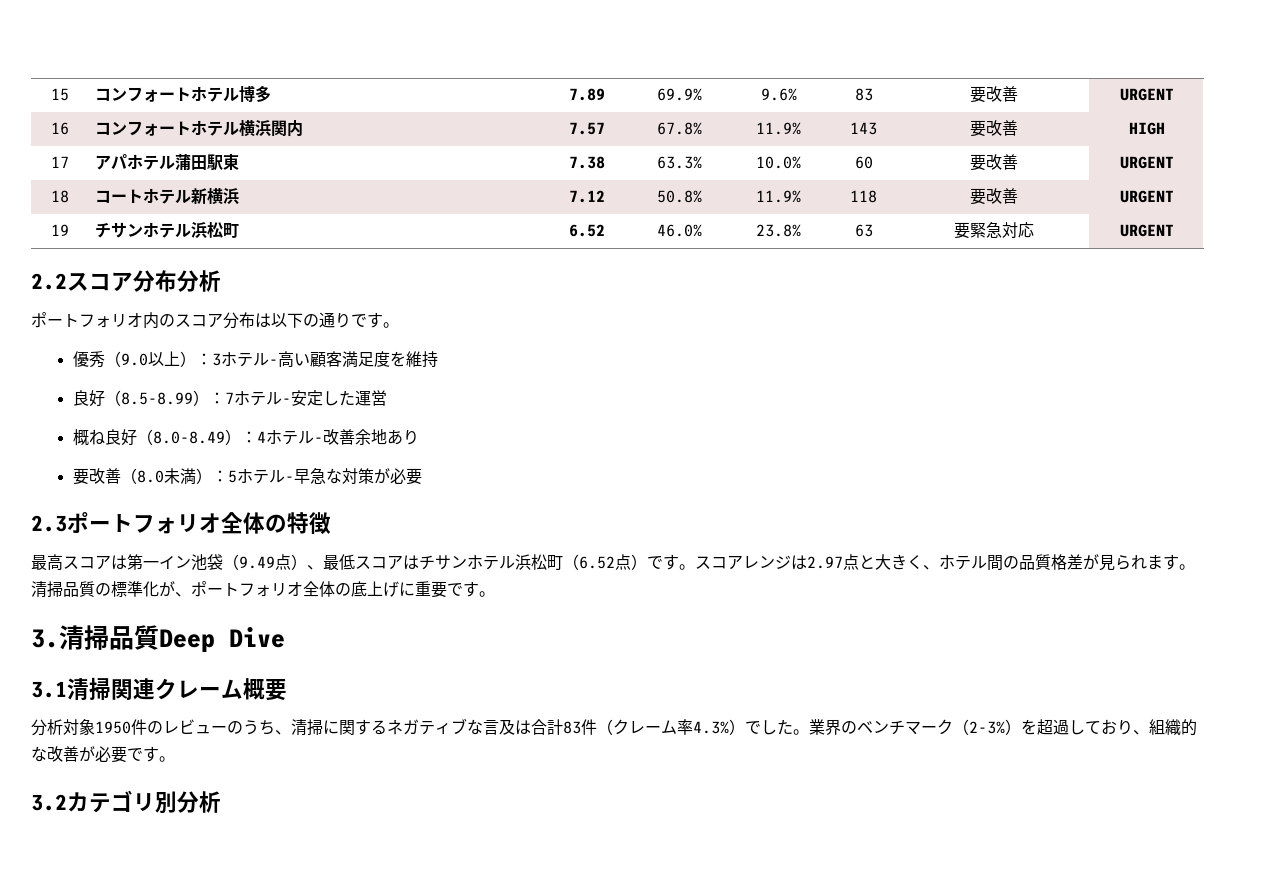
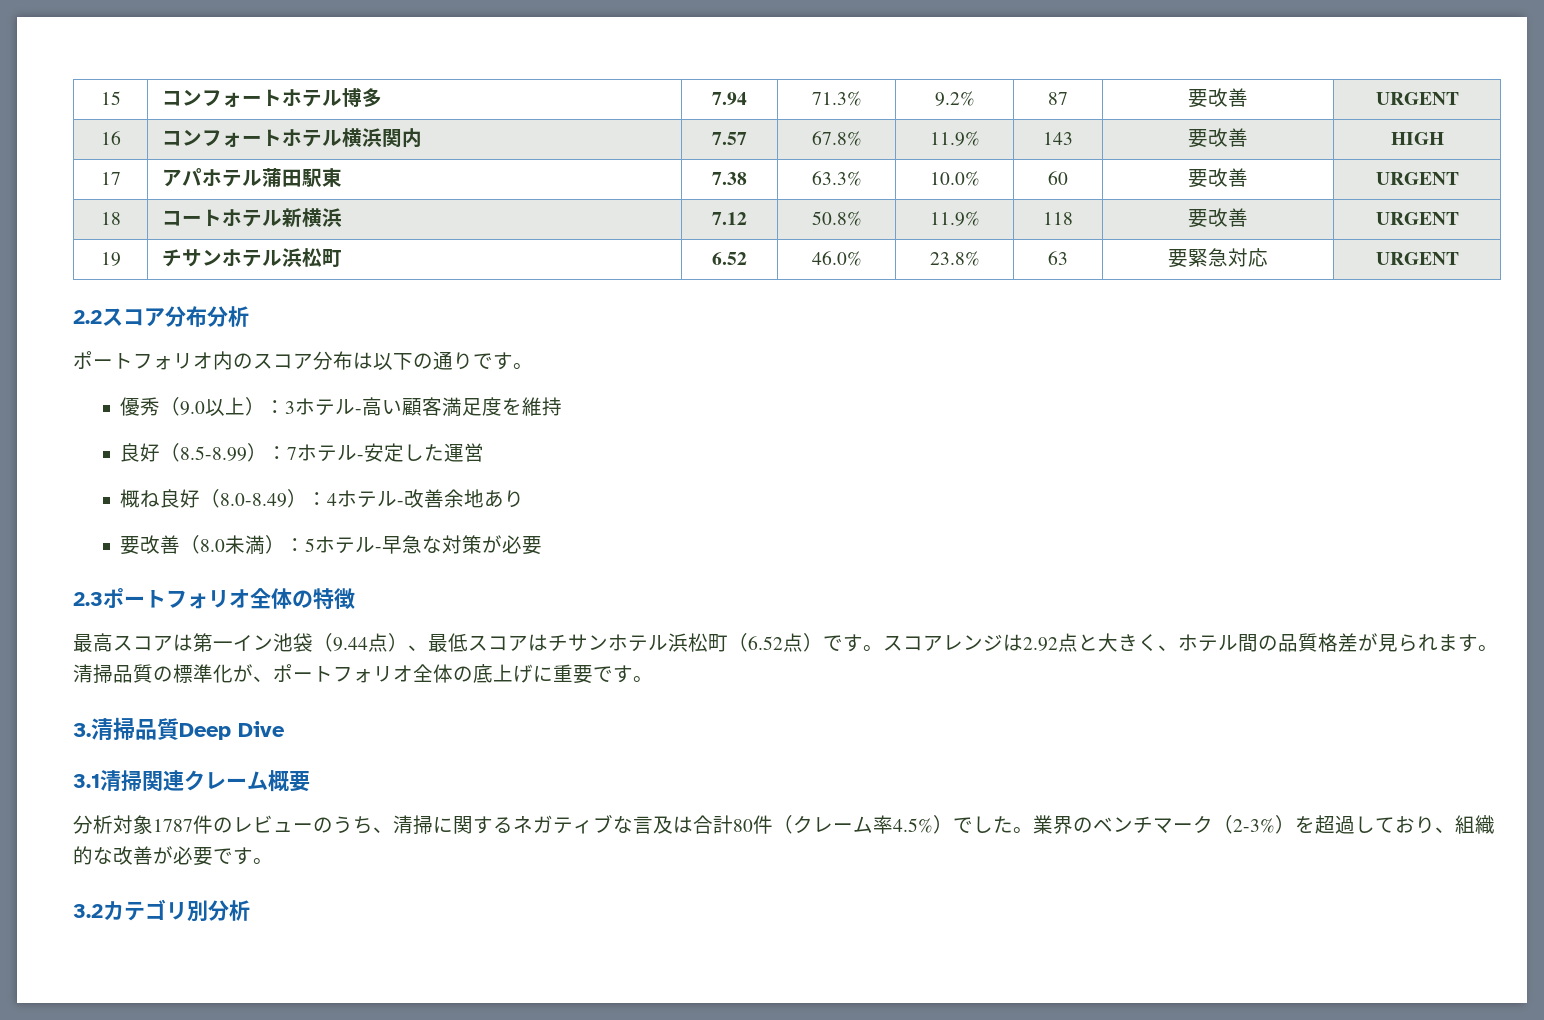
- 15 | コンフォートホテル博多 | 7.89 | 69.9% | 9.6% | 83 | 要改善 | URGENT
+ 15 | コンフォートホテル博多 | 7.94 | 71.3% | 9.2% | 87 | 要改善 | URGENT
- 最高スコアは第一イン池袋（9.49点）、最低スコアはチサンホテル浜松町（6.52点）です。
+ 最高スコアは第一イン池袋（9.44点）、最低スコアはチサンホテル浜松町（6.52点）です。
- スコアレンジは2.97点と大きく、ホテル間の品質格差が見られます。
+ スコアレンジは2.92点と大きく、ホテル間の品質格差が見られます。
- 分析対象1950件のレビューのうち、清掃に関するネガティブな言及は合計83件（クレーム率4.3%）でした。
+ 分析対象1787件のレビューのうち、清掃に関するネガティブな言及は合計80件（クレーム率4.5%）でした。

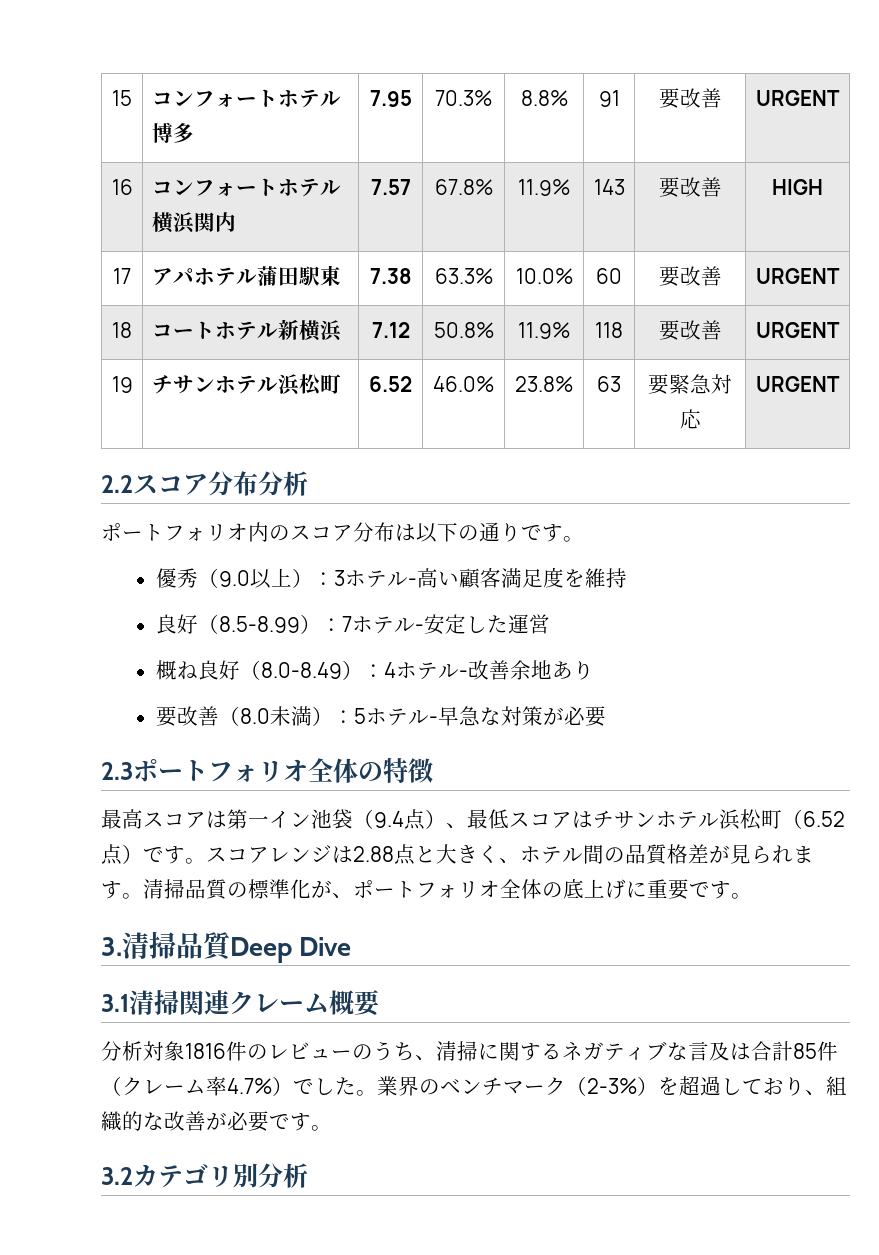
- 15 | コンフォートホテル博多 | 7.94 | 71.3% | 9.2% | 87 | 要改善 | URGENT
+ 15 | コンフォートホテル博多 | 7.95 | 70.3% | 8.8% | 91 | 要改善 | URGENT
- 最高スコアは第一イン池袋（9.44点）、最低スコアはチサンホテル浜松町（6.52点）です。
+ 最高スコアは第一イン池袋（9.4点）、最低スコアはチサンホテル浜松町（6.52点）です。
- スコアレンジは2.92点と大きく、ホテル間の品質格差が見られます。
+ スコアレンジは2.88点と大きく、ホテル間の品質格差が見られます。
- 分析対象1787件のレビューのうち、清掃に関するネガティブな言及は合計80件（クレーム率4.5%）でした。
+ 分析対象1816件のレビューのうち、清掃に関するネガティブな言及は合計85件（クレーム率4.7%）でした。

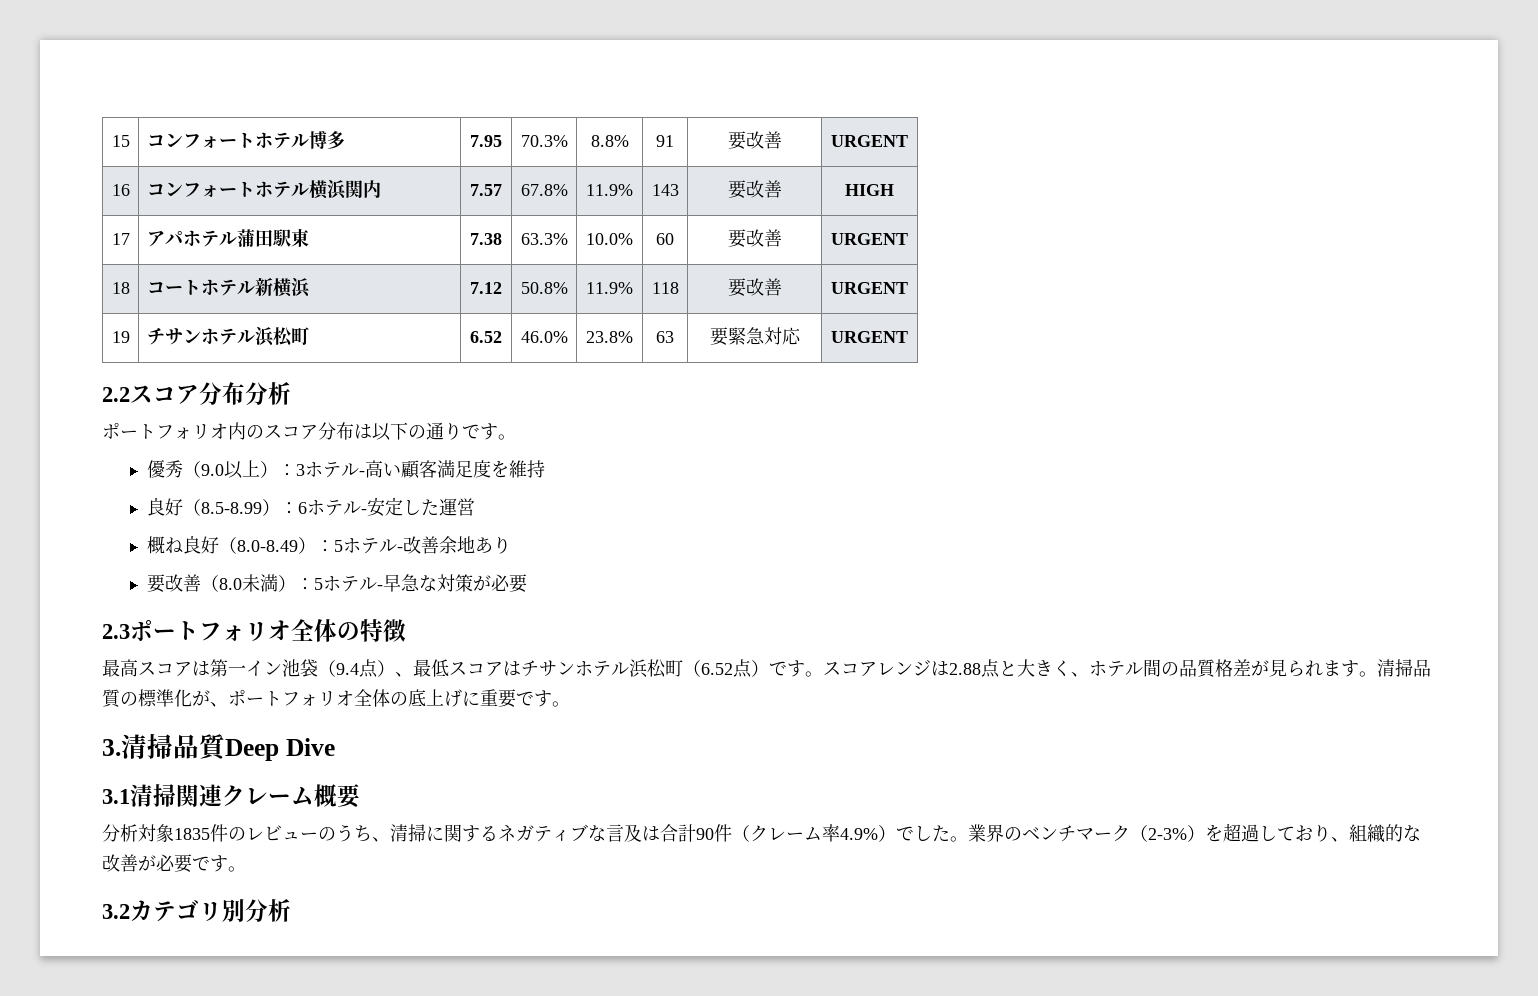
- 良好（8.5-8.99）：7ホテル-安定した運営
+ 良好（8.5-8.99）：6ホテル-安定した運営
- 概ね良好（8.0-8.49）：4ホテル-改善余地あり
+ 概ね良好（8.0-8.49）：5ホテル-改善余地あり
- 分析対象1816件のレビューのうち、清掃に関するネガティブな言及は合計85件（クレーム率4.7%）でした。
+ 分析対象1835件のレビューのうち、清掃に関するネガティブな言及は合計90件（クレーム率4.9%）でした。

